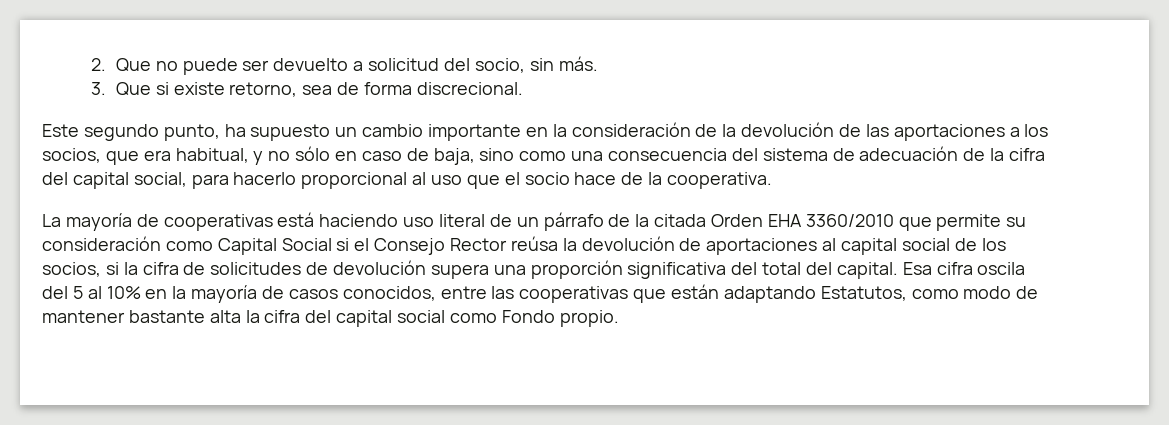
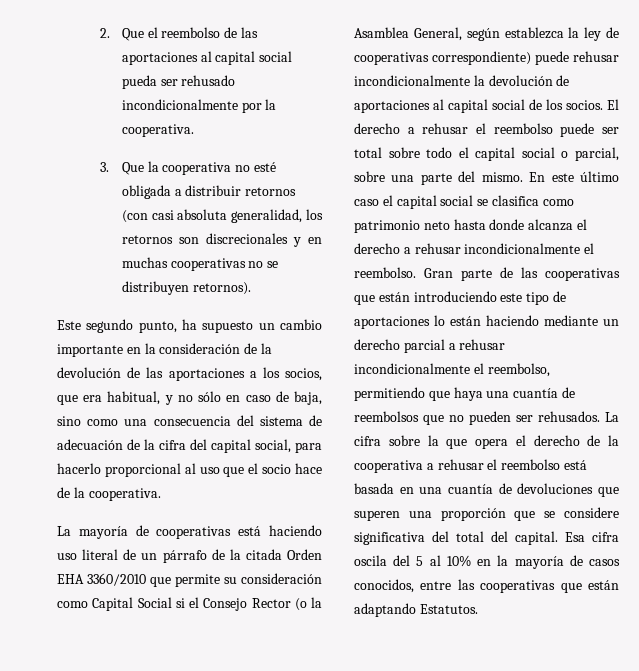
- 2. Que no puede ser devuelto a solicitud del socio, sin más.
- 3. Que si existe retorno, sea de forma discrecional.
+ 2. Que el reembolso de las aportaciones al capital social pueda ser rehusado incondicionalmente por la cooperativa.
+ 3. Que la cooperativa no esté obligada a distribuir retornos (con casi absoluta generalidad, los retornos son discrecionales y en muchas cooperativas no se distribuyen retornos).
- La mayoría de cooperativas está haciendo uso literal de un párrafo de la citada Orden EHA 3360/2010 que permite su consideración como Capital Social si el Consejo Rector reúsa la devolución de aportaciones al capital social de los socios, si la cifra de solicitudes de devolución supera una proporción significativa del total del capital.
+ La mayoría de cooperativas está haciendo uso literal de un párrafo de la citada Orden EHA 3360/2010 que permite su consideración como Capital Social si el Consejo Rector (o la Asamblea General, según establezca la ley de cooperativas correspondiente) puede rehusar incondicionalmente la devolución de aportaciones al capital social de los socios. El derecho a rehusar el reembolso puede ser total sobre todo el capital social o parcial, sobre una parte del mismo. En este último caso el capital social se clasifica como patrimonio neto hasta donde alcanza el derecho a rehusar incondicionalmente el reembolso. Gran parte de las cooperativas que están introduciendo este tipo de aportaciones lo están haciendo mediante un derecho parcial a rehusar incondicionalmente el reembolso, permitiendo que haya una cuantía de reembolsos que no pueden ser rehusados. La cifra sobre la que opera el derecho de la cooperativa a rehusar el reembolso está basada en una cuantía de devoluciones que superen una proporción que se considere significativa del total del capital.
- Esa cifra oscila del 5 al 10% en la mayoría de casos conocidos, entre las cooperativas que están adaptando Estatutos, como modo de mantener bastante alta la cifra del capital social como Fondo propio.
+ Esa cifra oscila del 5 al 10% en la mayoría de casos conocidos, entre las cooperativas que están adaptando Estatutos.

